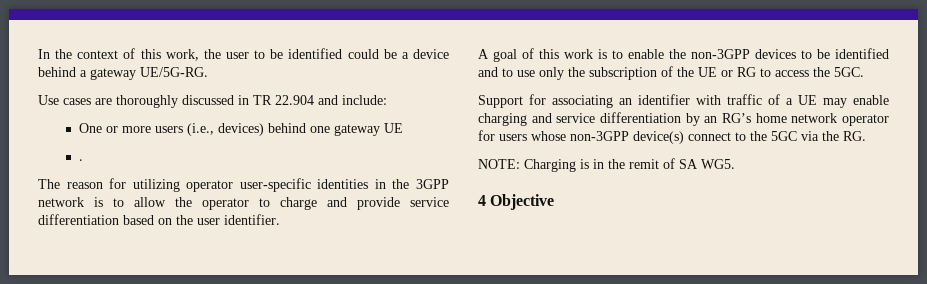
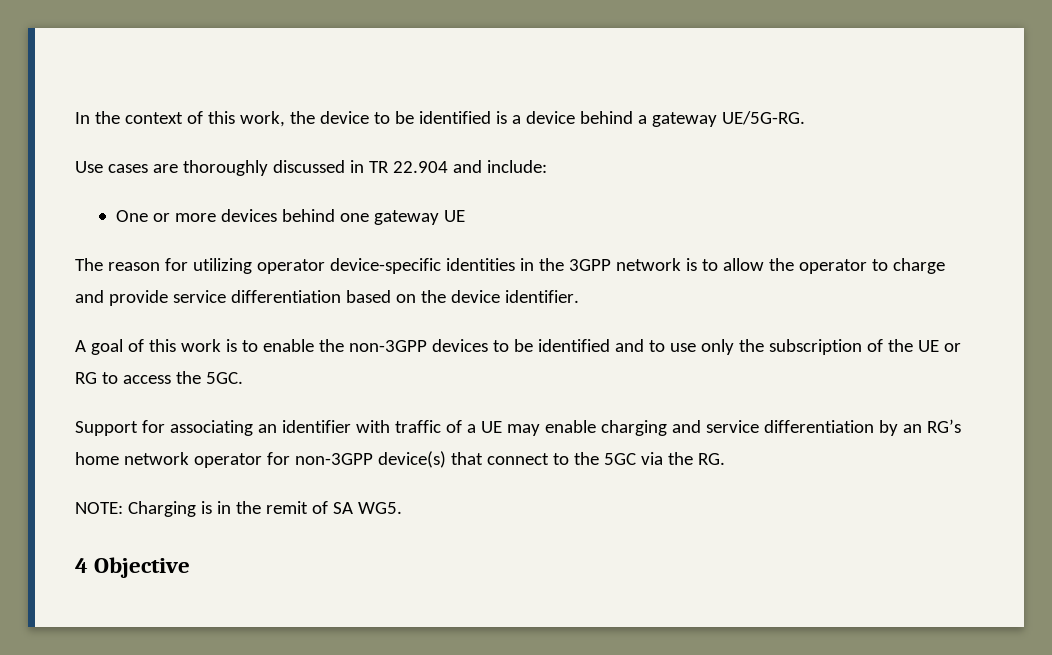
- In the context of this work, the user to be identified could be a device behind a gateway UE/5G-RG.
+ In the context of this work, the device to be identified is a device behind a gateway UE/5G-RG.
- One or more users (i.e., devices) behind one gateway UE
+ One or more devices behind one gateway UE
- .
- The reason for utilizing operator user-specific identities in the 3GPP network is to allow the operator to charge and provide service differentiation based on the user identifier.
+ The reason for utilizing operator device-specific identities in the 3GPP network is to allow the operator to charge and provide service differentiation based on the device identifier.
- Support for associating an identifier with traffic of a UE may enable charging and service differentiation by an RG’s home network operator for users whose non-3GPP device(s) connect to the 5GC via the RG.
+ Support for associating an identifier with traffic of a UE may enable charging and service differentiation by an RG’s home network operator for non-3GPP device(s) that connect to the 5GC via the RG.

